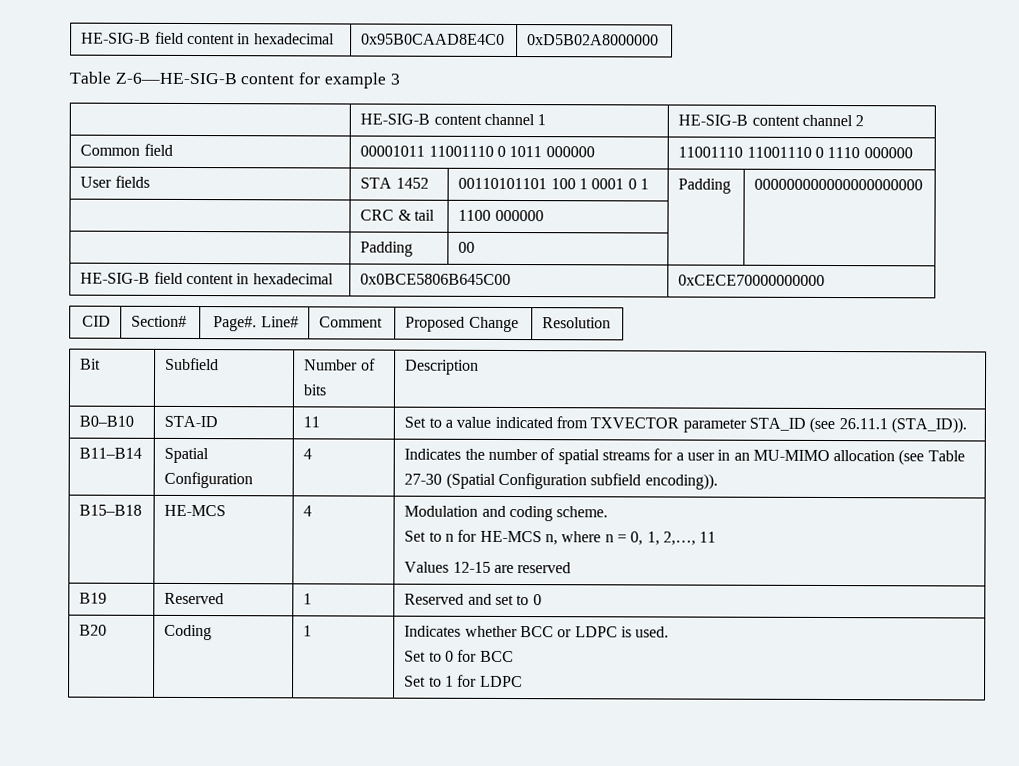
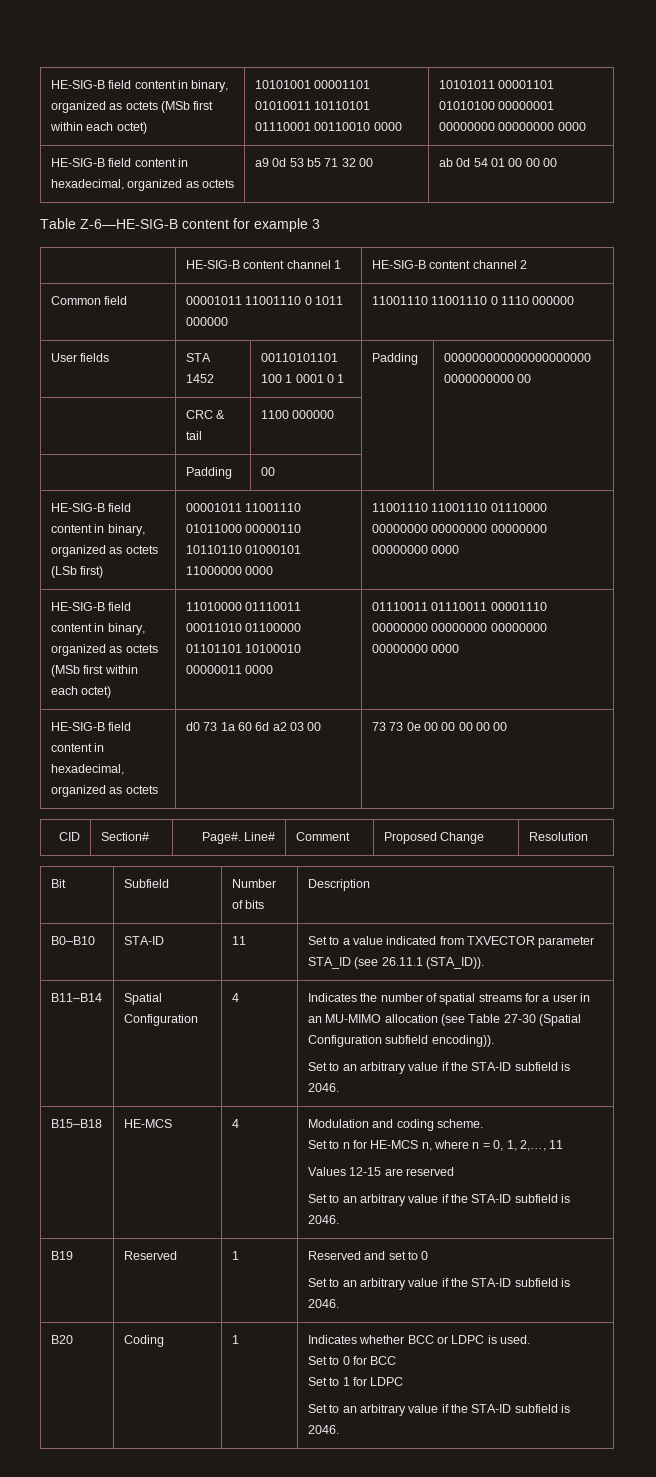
- HE-SIG-B field content in hexadecimal | 0x95B0CAAD8E4C0 | 0xD5B02A8000000
+ HE-SIG-B field content in binary, organized as octets (MSb first within each octet) | 10101001 00001101 01010011 10110101 01110001 00110010 0000 | 10101011 00001101 01010100 00000001 00000000 00000000 0000
+ HE-SIG-B field content in hexadecimal, organized as octets | a9 0d 53 b5 71 32 00 | ab 0d 54 01 00 00 00
- User fields | STA 1452 | 00110101101 100 1 0001 0 1 | Padding | 000000000000000000000
+ User fields | STA 1452 | 00110101101 100 1 0001 0 1 | Padding | 000000000000000000000 0000000000 00
- HE-SIG-B field content in hexadecimal | 0x0BCE5806B645C00 | 0xCECE70000000000
+ HE-SIG-B field content in binary, organized as octets (LSb first) | 00001011 11001110 01011000 00000110 10110110 01000101 11000000 0000 | 11001110 11001110 01110000 00000000 00000000 00000000 00000000 0000
+ HE-SIG-B field content in binary, organized as octets (MSb first within each octet) | 11010000 01110011 00011010 01100000 01101101 10100010 00000011 0000 | 01110011 01110011 00001110 00000000 00000000 00000000 00000000 0000
+ HE-SIG-B field content in hexadecimal, organized as octets | d0 73 1a 60 6d a2 03 00 | 73 73 0e 00 00 00 00 00
  B11–B14 | Spatial Configuration | 4 | Indicates the number of spatial streams for a user in an MU-MIMO allocation (see Table 27-30 (Spatial Configuration subfield encoding)).
+ Set to an arbitrary value if the STA-ID subfield is 2046.
  B15–B18 | HE-MCS | 4 | Modulation and coding scheme.
  Set to n for HE-MCS n, where n = 0, 1, 2,…, 11
  Values 12-15 are reserved
+ Set to an arbitrary value if the STA-ID subfield is 2046.
  B19 | Reserved | 1 | Reserved and set to 0
+ Set to an arbitrary value if the STA-ID subfield is 2046.
  B20 | Coding | 1 | Indicates whether BCC or LDPC is used.
  Set to 0 for BCC
  Set to 1 for LDPC
+ Set to an arbitrary value if the STA-ID subfield is 2046.

